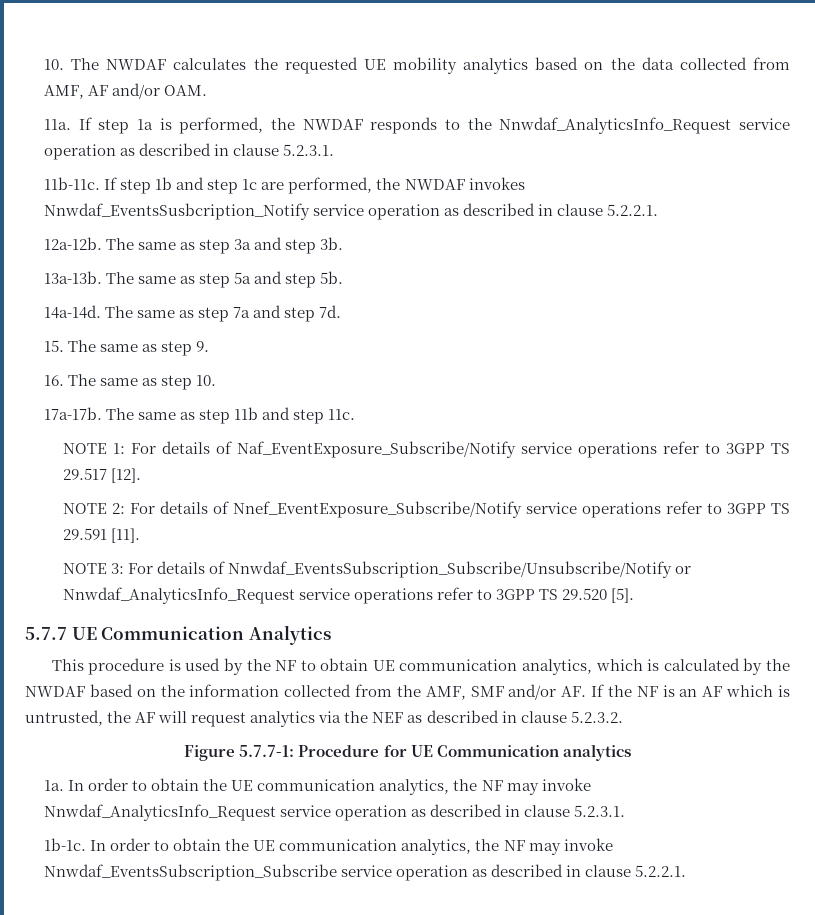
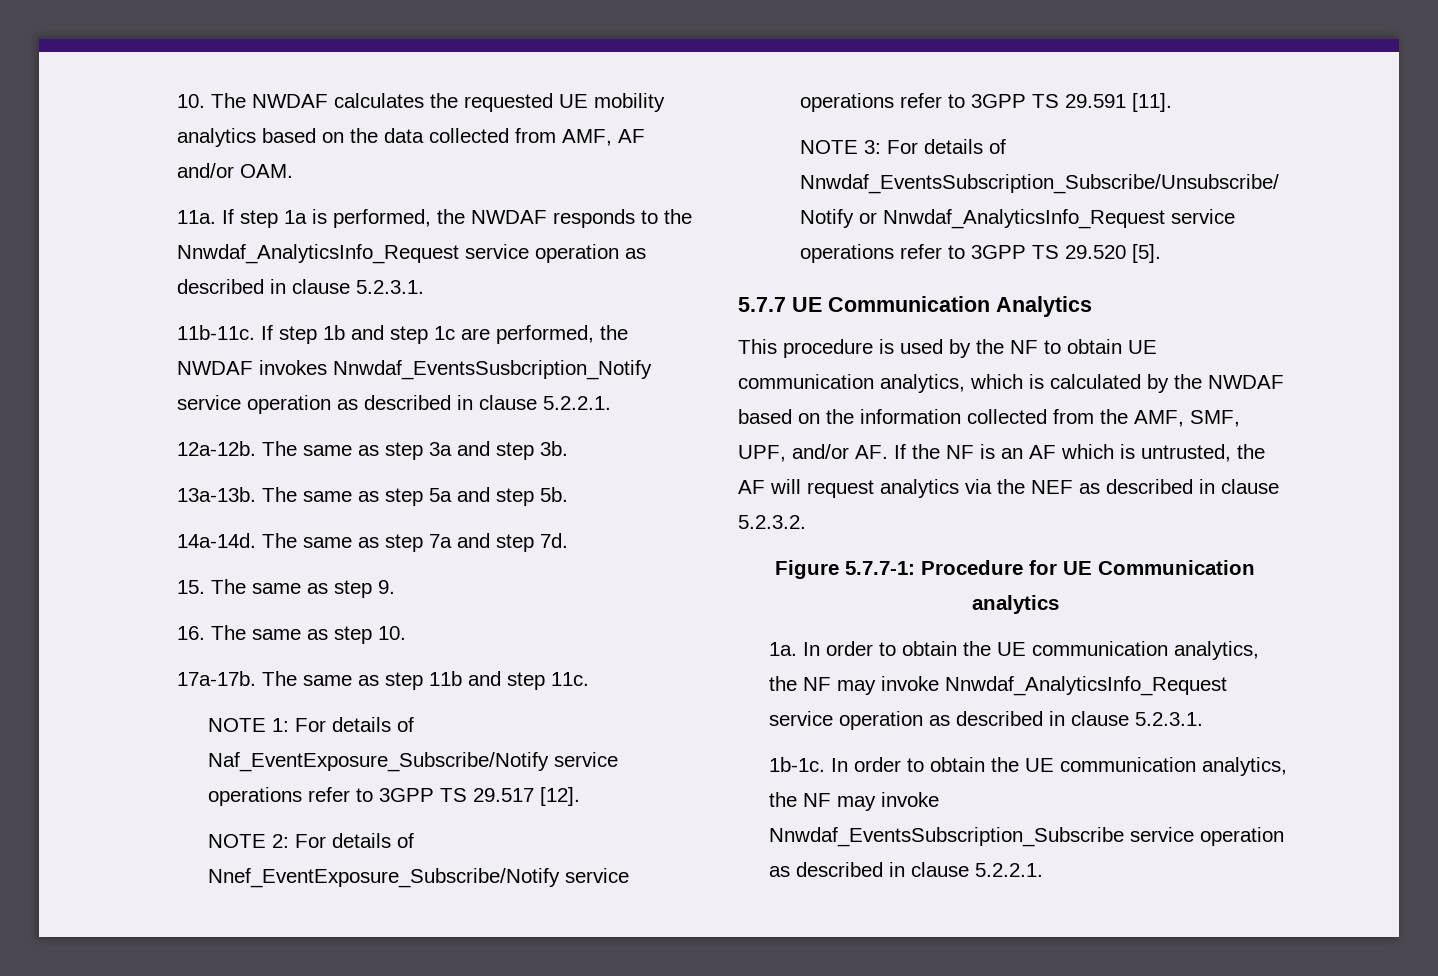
- This procedure is used by the NF to obtain UE communication analytics, which is calculated by the NWDAF based on the information collected from the AMF, SMF and/or AF. If the NF is an AF which is untrusted, the AF will request analytics via the NEF as described in clause 5.2.3.2.
+ This procedure is used by the NF to obtain UE communication analytics, which is calculated by the NWDAF based on the information collected from the AMF, SMF, UPF, and/or AF. If the NF is an AF which is untrusted, the AF will request analytics via the NEF as described in clause 5.2.3.2.

